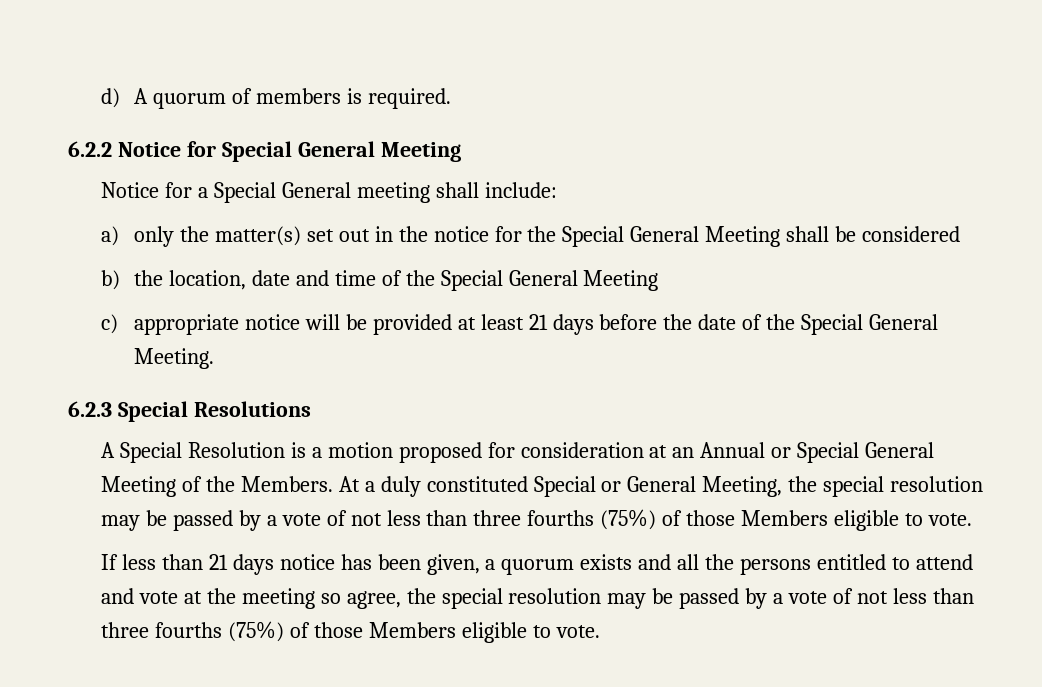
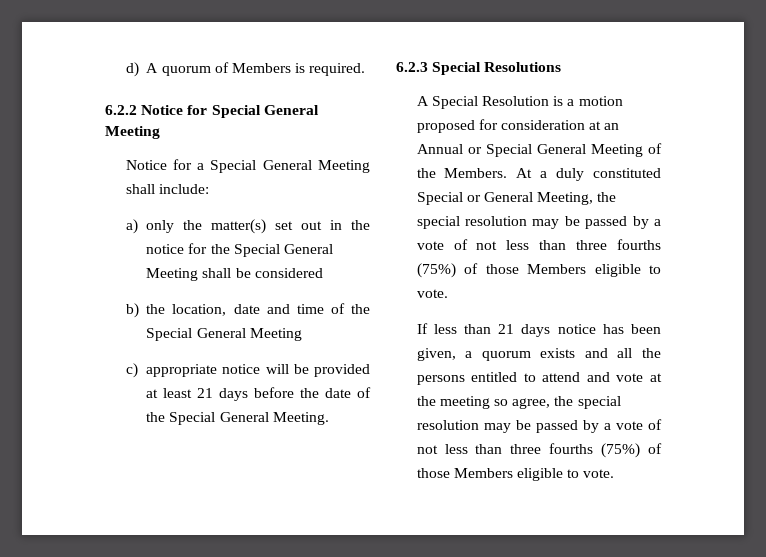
- d) A quorum of members is required.
+ d) A quorum of Members is required.
- Notice for a Special General meeting shall include:
+ Notice for a Special General Meeting shall include:

